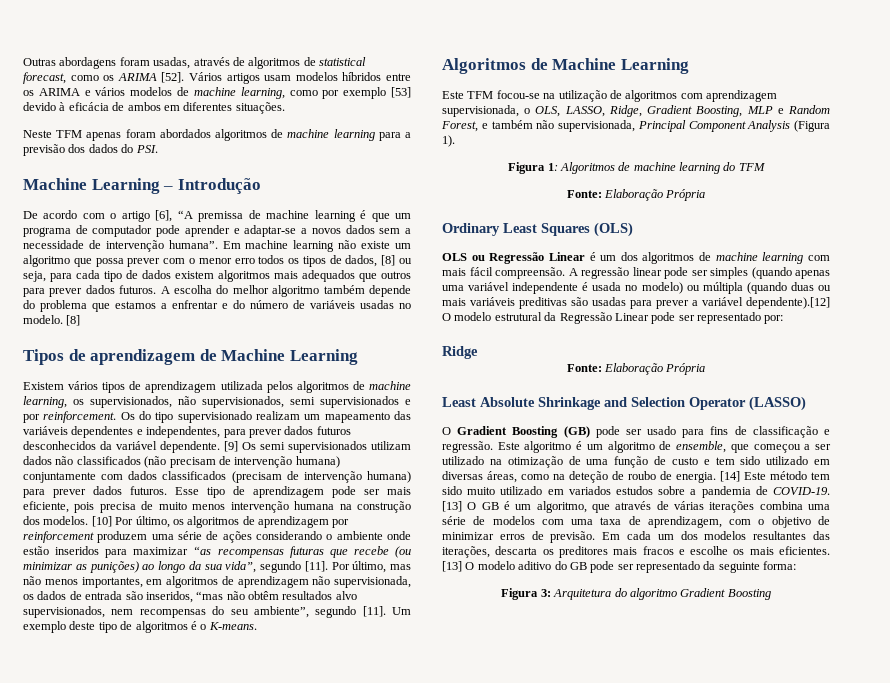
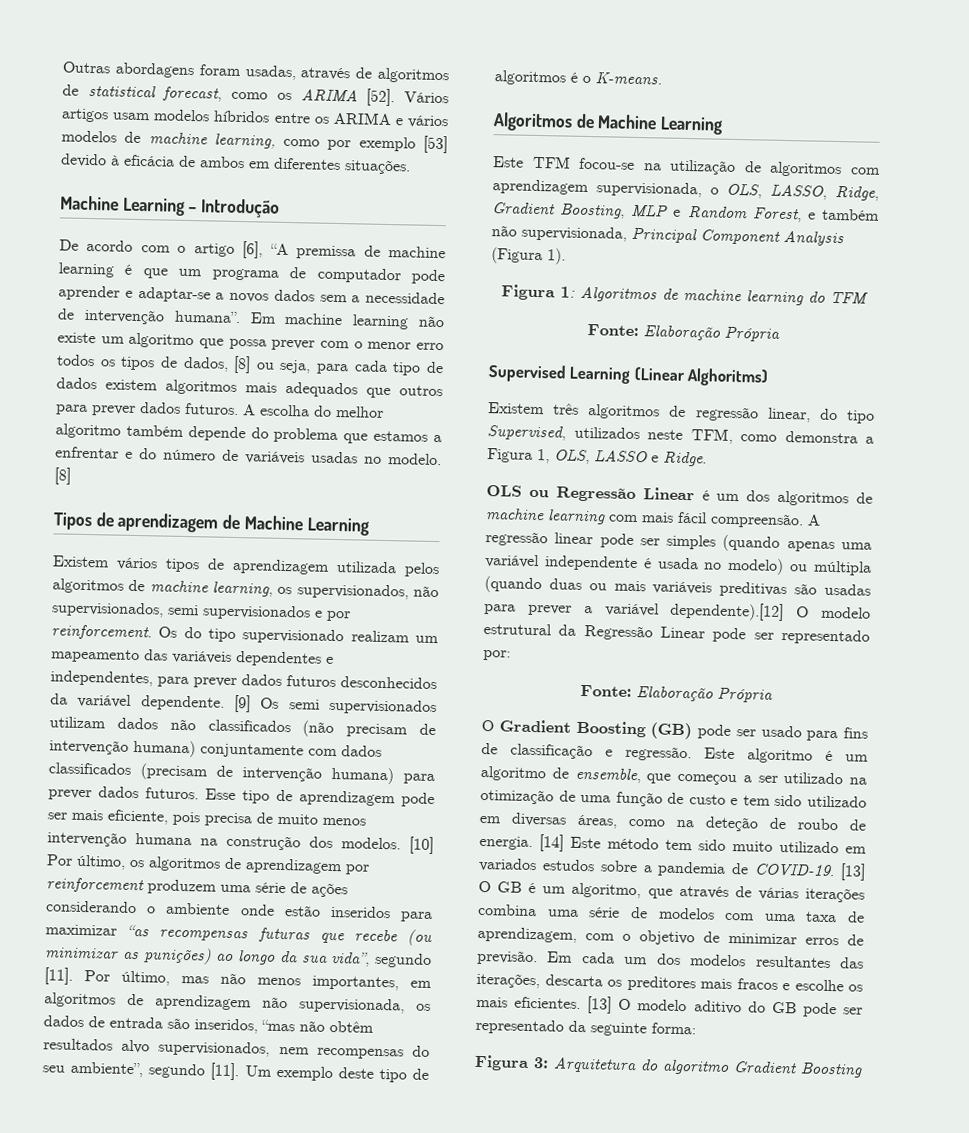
- Neste TFM apenas foram abordados algoritmos de machine learning para a previsão dos dados do PSI.
- Ordinary Least Squares (OLS)
+ Supervised Learning (Linear Alghoritms)
+ Existem três algoritmos de regressão linear, do tipo Supervised, utilizados neste TFM, como demonstra a Figura 1, OLS, LASSO e Ridge.
  A regressão linear pode ser simples (quando apenas uma variável independente é usada no modelo) ou múltipla (quando duas ou mais variáveis preditivas são usadas para prever a variável dependente).[12] O modelo estrutural da Regressão Linear pode ser representado por:
- Ridge
  Fonte: Elaboração Própria
- Least Absolute Shrinkage and Selection Operator (LASSO)

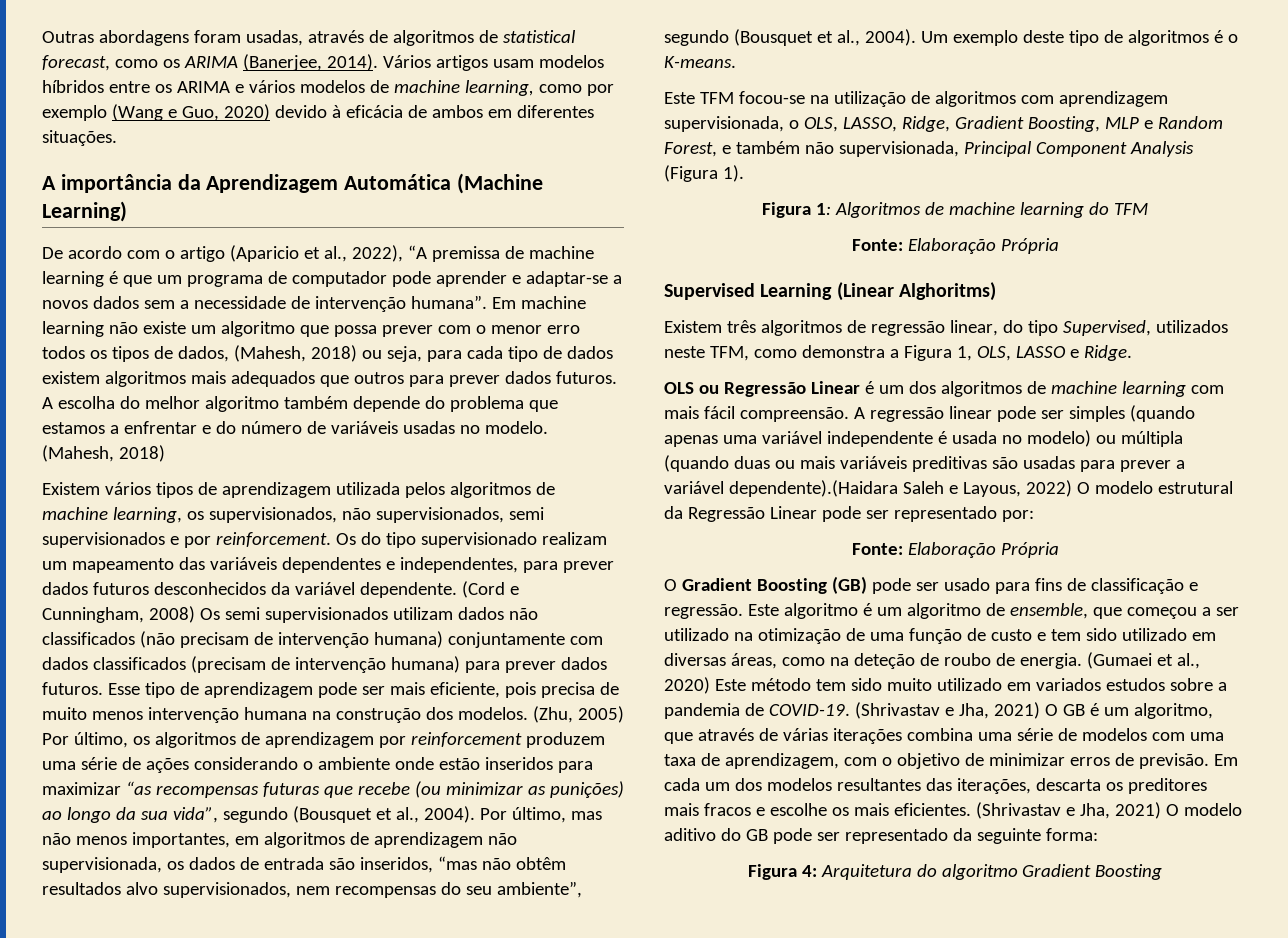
- Outras abordagens foram usadas, através de algoritmos de statistical forecast, como os ARIMA [52].
+ Outras abordagens foram usadas, através de algoritmos de statistical forecast, como os ARIMA (Banerjee, 2014).
- Vários artigos usam modelos híbridos entre os ARIMA e vários modelos de machine learning, como por exemplo [53] devido à eficácia de ambos em diferentes situações.
+ Vários artigos usam modelos híbridos entre os ARIMA e vários modelos de machine learning, como por exemplo (Wang e Guo, 2020) devido à eficácia de ambos em diferentes situações.
- Machine Learning – Introdução
+ A importância da Aprendizagem Automática (Machine Learning)
- De acordo com o artigo [6], “A premissa de machine learning é que um programa de computador pode aprender e adaptar-se a novos dados sem a necessidade de intervenção humana”.
+ De acordo com o artigo (Aparicio et al., 2022), “A premissa de machine learning é que um programa de computador pode aprender e adaptar-se a novos dados sem a necessidade de intervenção humana”.
- Em machine learning não existe um algoritmo que possa prever com o menor erro todos os tipos de dados, [8] ou seja, para cada tipo de dados existem algoritmos mais adequados que outros para prever dados futuros.
+ Em machine learning não existe um algoritmo que possa prever com o menor erro todos os tipos de dados, (Mahesh, 2018) ou seja, para cada tipo de dados existem algoritmos mais adequados que outros para prever dados futuros.
- A escolha do melhor algoritmo também depende do problema que estamos a enfrentar e do número de variáveis usadas no modelo. [8]
- Tipos de aprendizagem de Machine Learning
+ A escolha do melhor algoritmo também depende do problema que estamos a enfrentar e do número de variáveis usadas no modelo. (Mahesh, 2018)
- [9] Os semi supervisionados utilizam dados não classificados (não precisam de intervenção humana) conjuntamente com dados classificados (precisam de intervenção humana) para prever dados futuros.
+ (Cord e Cunningham, 2008) Os semi supervisionados utilizam dados não classificados (não precisam de intervenção humana) conjuntamente com dados classificados (precisam de intervenção humana) para prever dados futuros.
- [10] Por último, os algoritmos de aprendizagem por reinforcement produzem uma série de ações considerando o ambiente onde estão inseridos para maximizar “as recompensas futuras que recebe (ou minimizar as punições) ao longo da sua vida”, segundo [11].
+ (Zhu, 2005) Por último, os algoritmos de aprendizagem por reinforcement produzem uma série de ações considerando o ambiente onde estão inseridos para maximizar “as recompensas futuras que recebe (ou minimizar as punições) ao longo da sua vida”, segundo (Bousquet et al., 2004).
- Por último, mas não menos importantes, em algoritmos de aprendizagem não supervisionada, os dados de entrada são inseridos, “mas não obtêm resultados alvo supervisionados, nem recompensas do seu ambiente”, segundo [11].
+ Por último, mas não menos importantes, em algoritmos de aprendizagem não supervisionada, os dados de entrada são inseridos, “mas não obtêm resultados alvo supervisionados, nem recompensas do seu ambiente”, segundo (Bousquet et al., 2004).
- Algoritmos de Machine Learning
- A regressão linear pode ser simples (quando apenas uma variável independente é usada no modelo) ou múltipla (quando duas ou mais variáveis preditivas são usadas para prever a variável dependente).[12] O modelo estrutural da Regressão Linear pode ser representado por:
+ A regressão linear pode ser simples (quando apenas uma variável independente é usada no modelo) ou múltipla (quando duas ou mais variáveis preditivas são usadas para prever a variável dependente).(Haidara Saleh e Layous, 2022) O modelo estrutural da Regressão Linear pode ser representado por:
- [14] Este método tem sido muito utilizado em variados estudos sobre a pandemia de COVID-19.
+ (Gumaei et al., 2020) Este método tem sido muito utilizado em variados estudos sobre a pandemia de COVID-19.
- [13] O GB é um algoritmo, que através de várias iterações combina uma série de modelos com uma taxa de aprendizagem, com o objetivo de minimizar erros de previsão.
+ (Shrivastav e Jha, 2021) O GB é um algoritmo, que através de várias iterações combina uma série de modelos com uma taxa de aprendizagem, com o objetivo de minimizar erros de previsão.
- [13] O modelo aditivo do GB pode ser representado da seguinte forma:
+ (Shrivastav e Jha, 2021) O modelo aditivo do GB pode ser representado da seguinte forma:
- Figura 3: Arquitetura do algoritmo Gradient Boosting
+ Figura 4: Arquitetura do algoritmo Gradient Boosting

